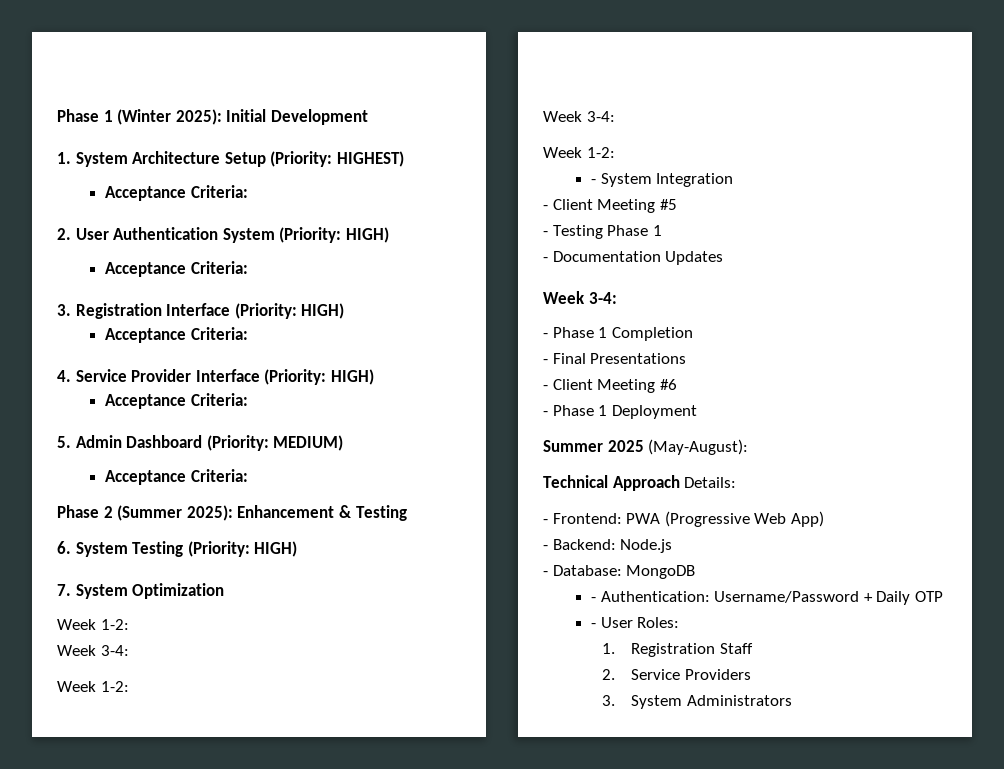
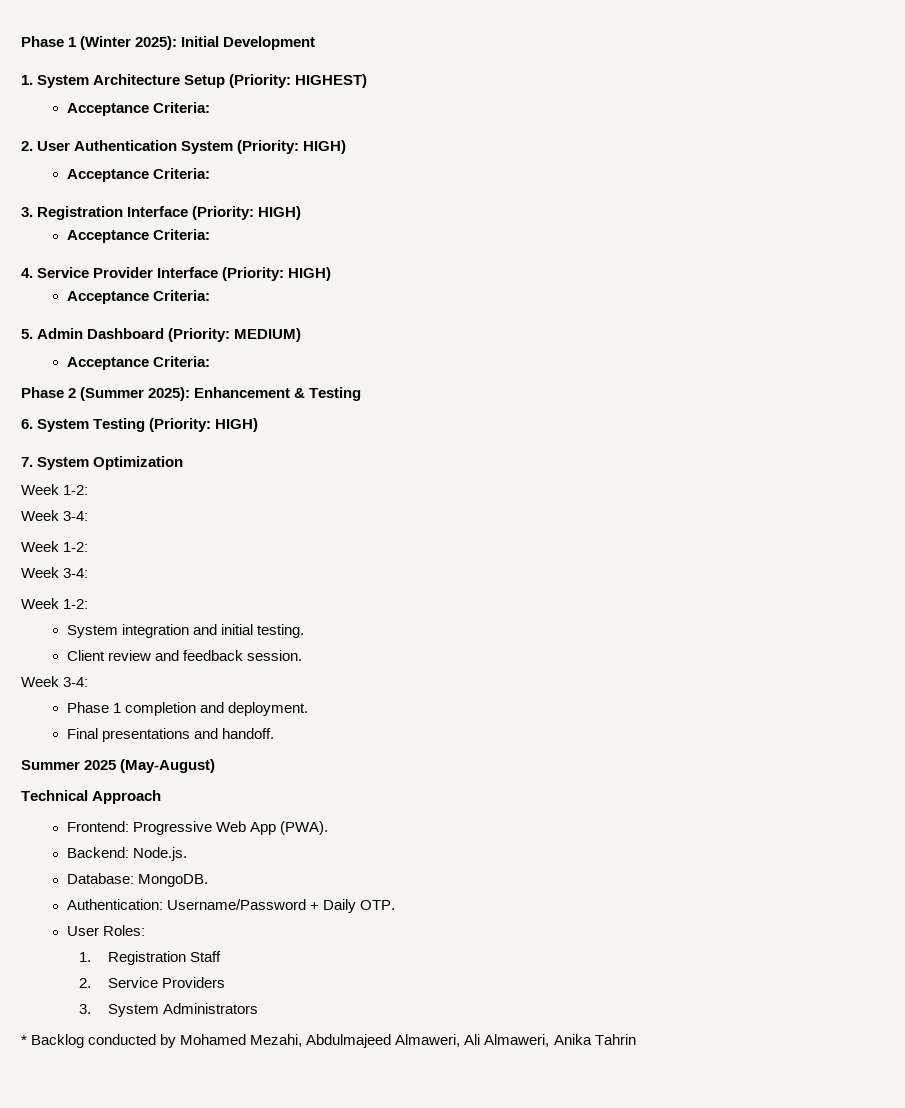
- - System Integration
- - Client Meeting #5
- - Testing Phase 1
- - Documentation Updates
+ System integration and initial testing.
+ Client review and feedback session.
  Week 3-4:
- - Phase 1 Completion
- - Final Presentations
- - Client Meeting #6
- - Phase 1 Deployment
+ Phase 1 completion and deployment.
+ Final presentations and handoff.
- Summer 2025 (May-August):
+ Summer 2025 (May-August)
- Technical Approach Details:
- - Frontend: PWA (Progressive Web App)
- - Backend: Node.js
- - Database: MongoDB
- - Authentication: Username/Password + Daily OTP
- - User Roles:
+ Technical Approach
+ Frontend: Progressive Web App (PWA).
+ Backend: Node.js.
+ Database: MongoDB.
+ Authentication: Username/Password + Daily OTP.
+ User Roles:
+ * Backlog conducted by Mohamed Mezahi, Abdulmajeed Almaweri, Ali Almaweri, Anika Tahrin

